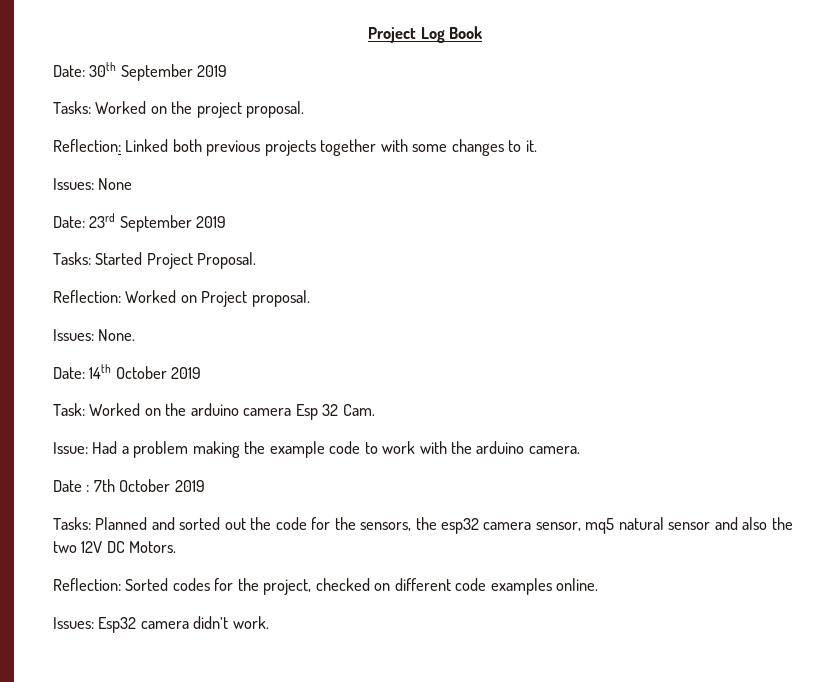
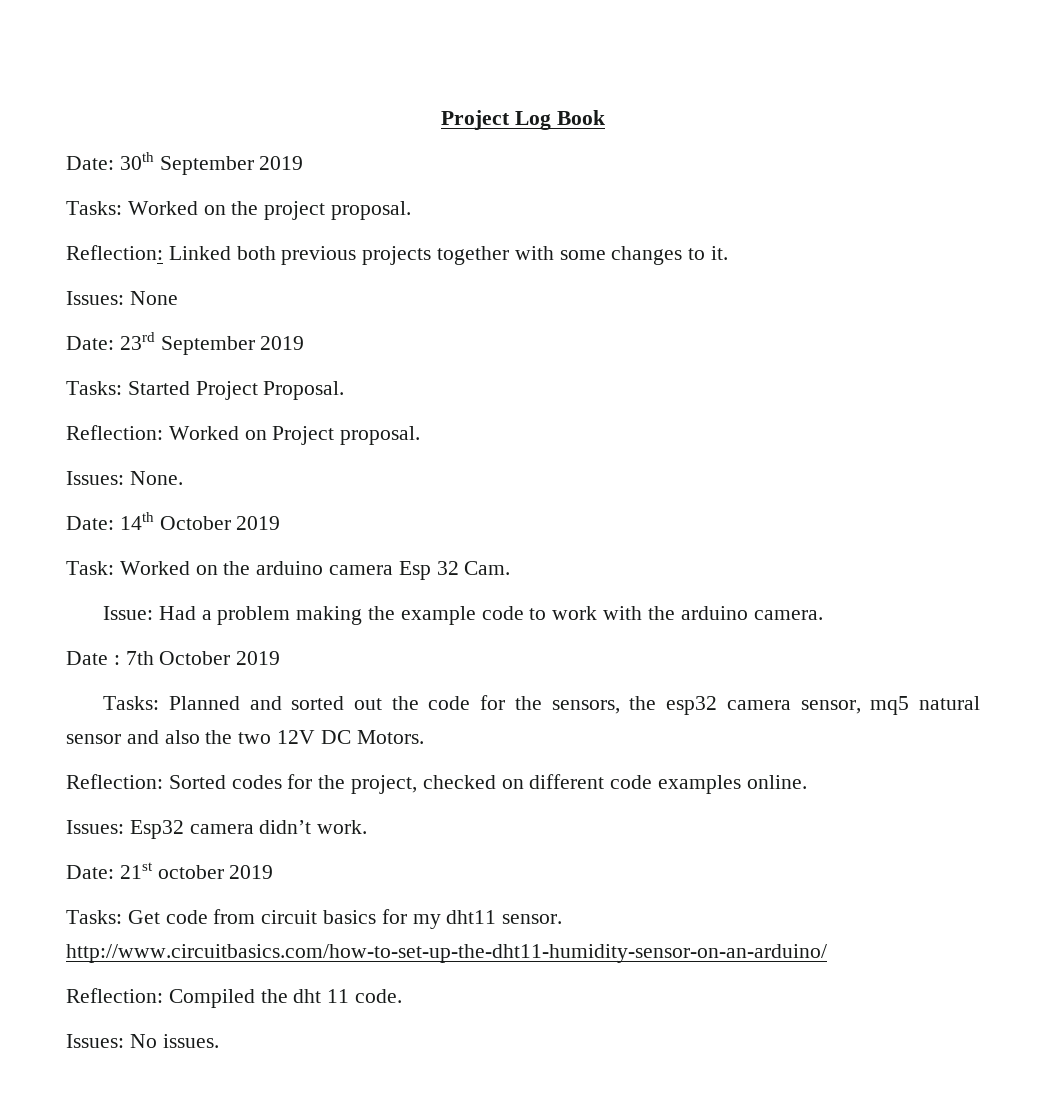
+ Date: 21st october 2019
+ Tasks: Get code from circuit basics for my dht11 sensor. http://www.circuitbasics.com/how-to-set-up-the-dht11-humidity-sensor-on-an-arduino/
+ Reflection: Compiled the dht 11 code.
+ Issues: No issues.

